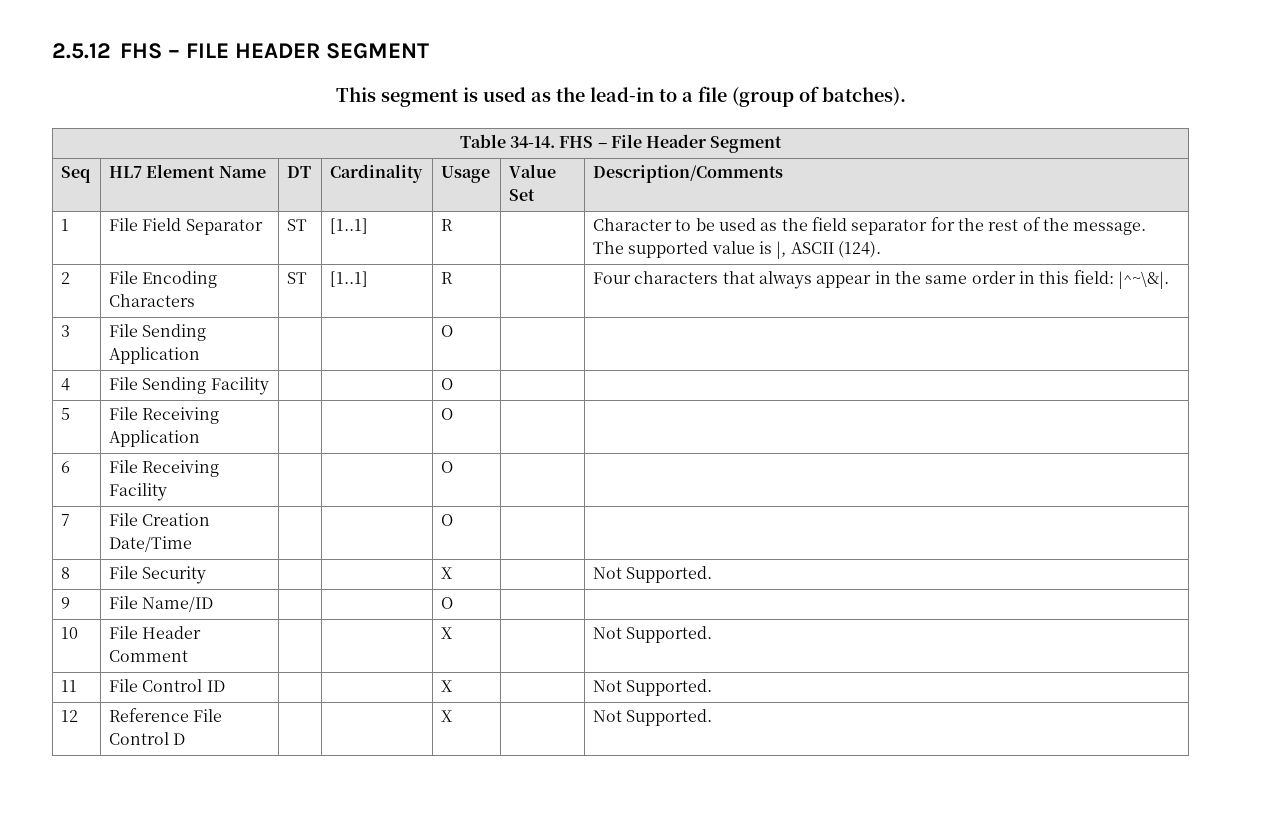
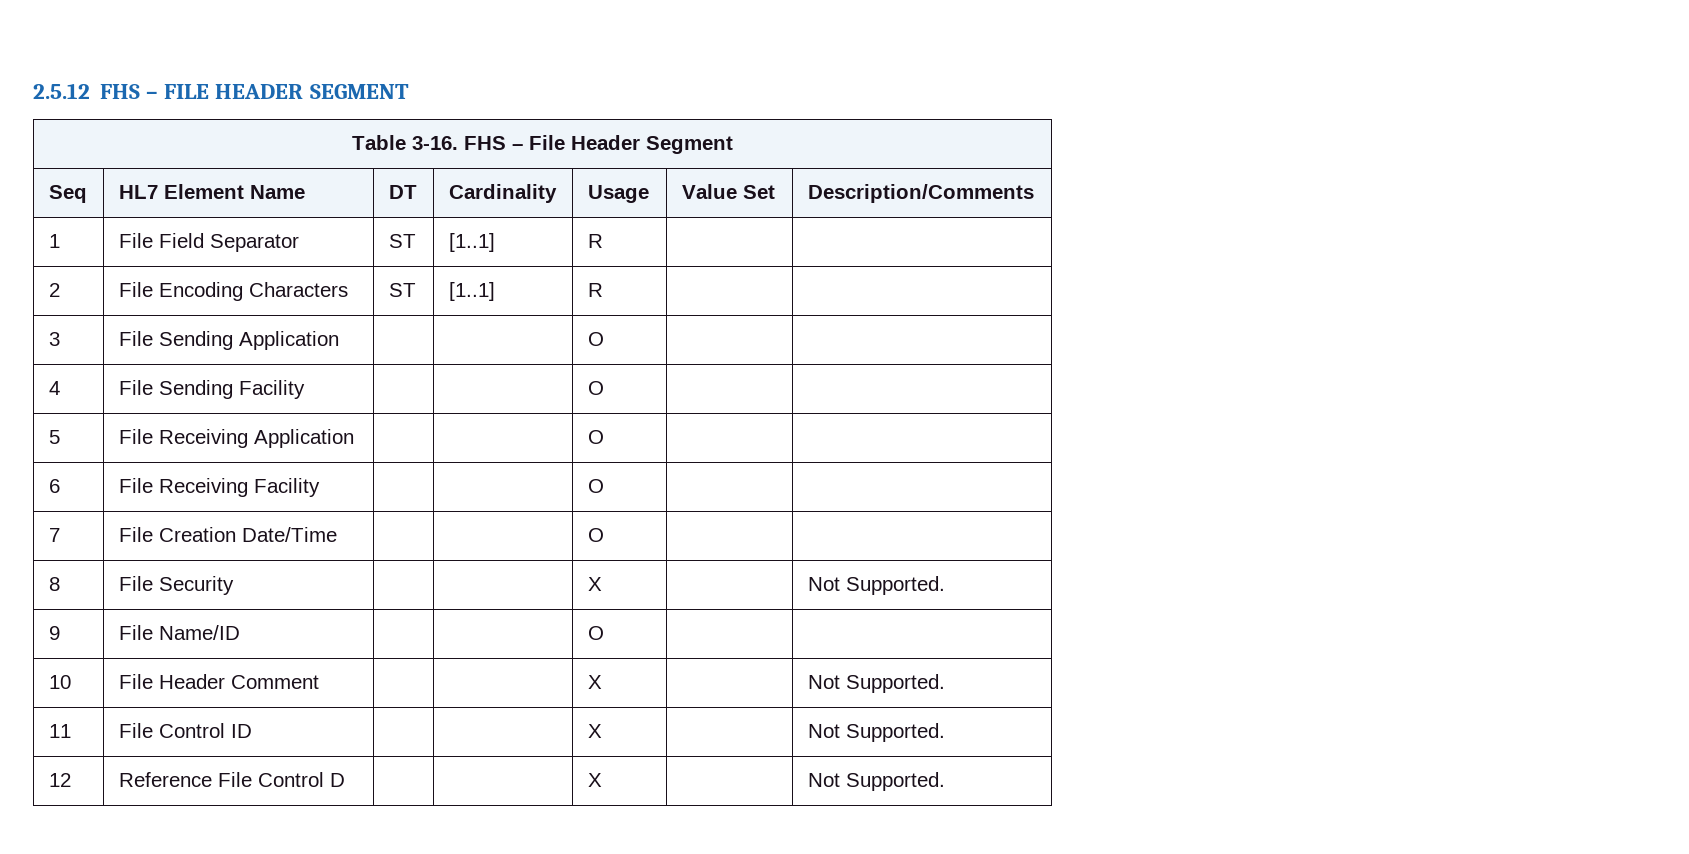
- This segment is used as the lead-in to a file (group of batches).
- Table 34-14. FHS – File Header Segment
+ Table 3-16. FHS – File Header Segment
- 1 | File Field Separator | ST | [1..1] | R | | Character to be used as the field separator for the rest of the message. The supported value is |, ASCII (124).
+ 1 | File Field Separator | ST | [1..1] | R | |
- 2 | File Encoding Characters | ST | [1..1] | R | | Four characters that always appear in the same order in this field: |^~\&|.
+ 2 | File Encoding Characters | ST | [1..1] | R | |

